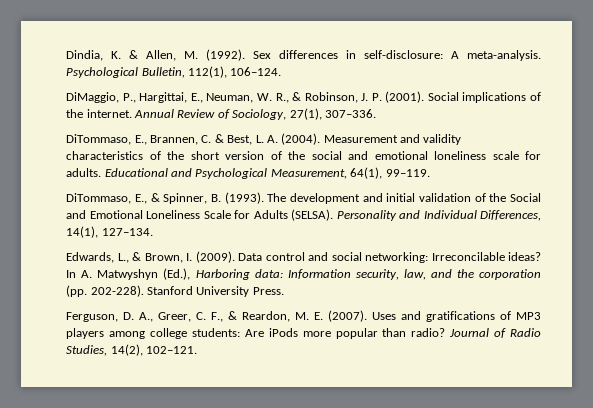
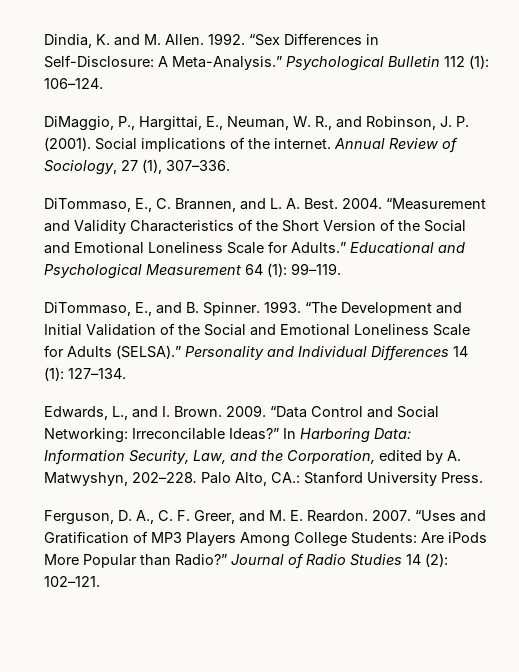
- Dindia, K. & Allen, M. (1992). Sex differences in self-disclosure: A meta-analysis. Psychological Bulletin, 112(1), 106–124.
+ Dindia, K. and M. Allen. 1992. “Sex Differences in Self-Disclosure: A Meta-Analysis.” Psychological Bulletin 112 (1): 106–124.
- DiMaggio, P., Hargittai, E., Neuman, W. R., & Robinson, J. P. (2001).
+ DiMaggio, P., Hargittai, E., Neuman, W. R., and Robinson, J. P. (2001).
- Annual Review of Sociology, 27(1), 307–336.
+ Annual Review of Sociology, 27 (1), 307–336.
- DiTommaso, E., Brannen, C. & Best, L. A. (2004). Measurement and validity characteristics of the short version of the social and emotional loneliness scale for adults. Educational and Psychological Measurement, 64(1), 99–119.
- DiTommaso, E., & Spinner, B. (1993). The development and initial validation of the Social and Emotional Loneliness Scale for Adults (SELSA).
+ DiTommaso, E., C. Brannen, and L. A. Best. 2004. “Measurement and Validity Characteristics of the Short Version of the Social and Emotional Loneliness Scale for Adults.” Educational and Psychological Measurement 64 (1): 99–119.
+ DiTommaso, E., and B. Spinner. 1993. “The Development and Initial Validation of the Social and Emotional Loneliness Scale for Adults (SELSA).”
- Personality and Individual Differences, 14(1), 127–134.
+ Personality and Individual Differences 14 (1): 127–134.
- Edwards, L., & Brown, I. (2009). Data control and social networking: Irreconcilable ideas? In A. Matwyshyn (Ed.), Harboring data: Information security, law, and the corporation (pp. 202-228). Stanford University Press.
+ Edwards, L., and I. Brown. 2009. “Data Control and Social Networking: Irreconcilable Ideas?” In Harboring Data: Information Security, Law, and the Corporation, edited by A. Matwyshyn, 202–228. Palo Alto, CA.: Stanford University Press.
- Ferguson, D. A., Greer, C. F., & Reardon, M. E. (2007). Uses and gratifications of MP3 players among college students: Are iPods more popular than radio? Journal of Radio Studies, 14(2), 102–121.
+ Ferguson, D. A., C. F. Greer, and M. E. Reardon. 2007. “Uses and Gratification of MP3 Players Among College Students: Are iPods More Popular than Radio?” Journal of Radio Studies 14 (2): 102–121.

